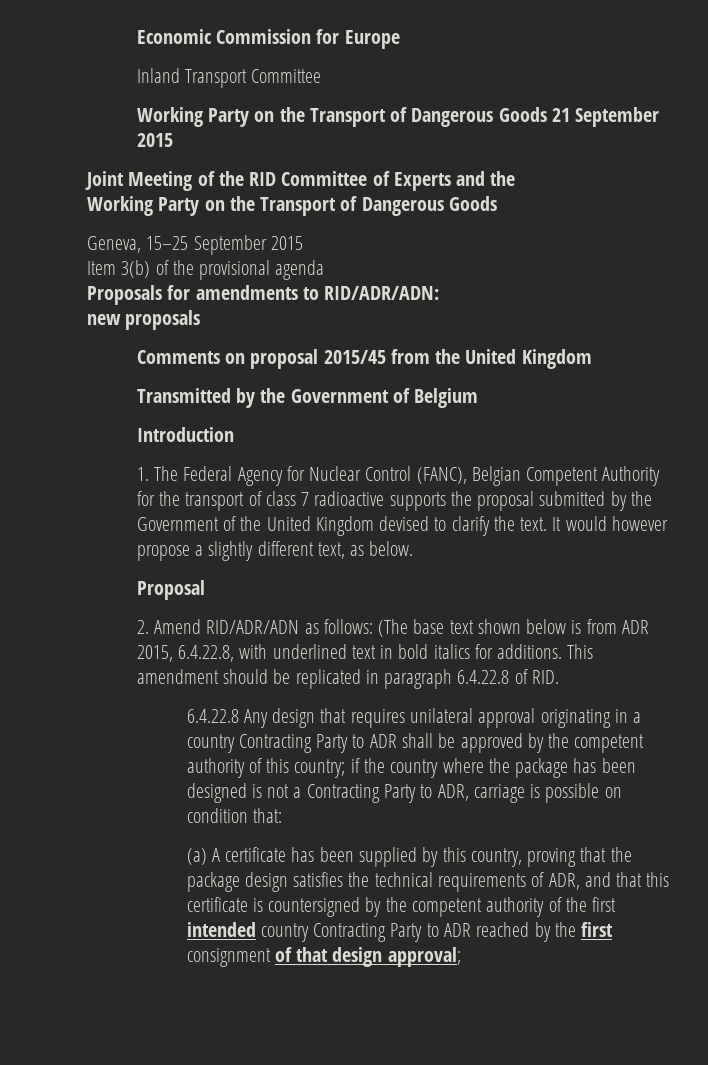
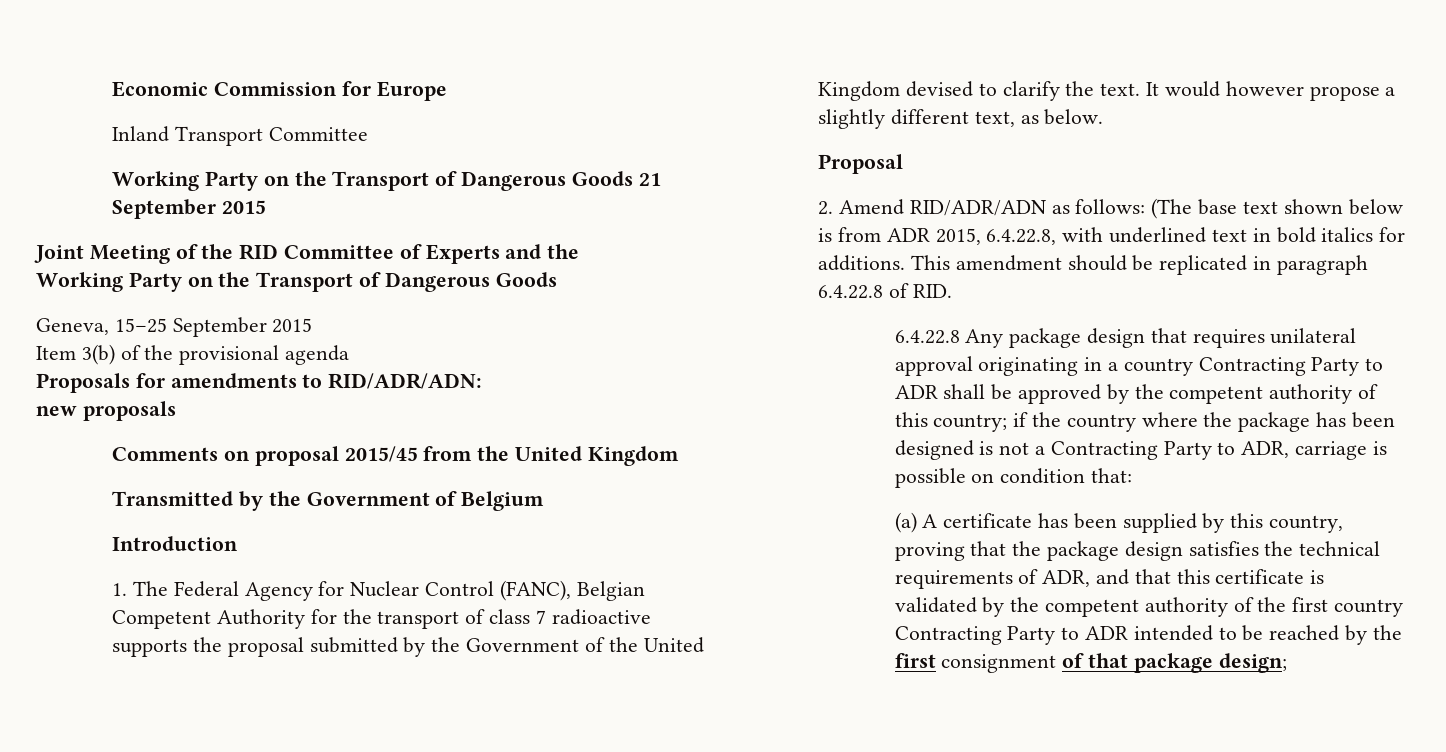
- 6.4.22.8 Any design that requires unilateral approval originating in a country Contracting Party to ADR shall be approved by the competent authority of this country; if the country where the package has been designed is not a Contracting Party to ADR, carriage is possible on condition that:
+ 6.4.22.8 Any package design that requires unilateral approval originating in a country Contracting Party to ADR shall be approved by the competent authority of this country; if the country where the package has been designed is not a Contracting Party to ADR, carriage is possible on condition that:
- (a) A certificate has been supplied by this country, proving that the package design satisfies the technical requirements of ADR, and that this certificate is countersigned by the competent authority of the first intended country Contracting Party to ADR reached by the first consignment of that design approval;
+ (a) A certificate has been supplied by this country, proving that the package design satisfies the technical requirements of ADR, and that this certificate is validated by the competent authority of the first country Contracting Party to ADR intended to be reached by the first consignment of that package design;

